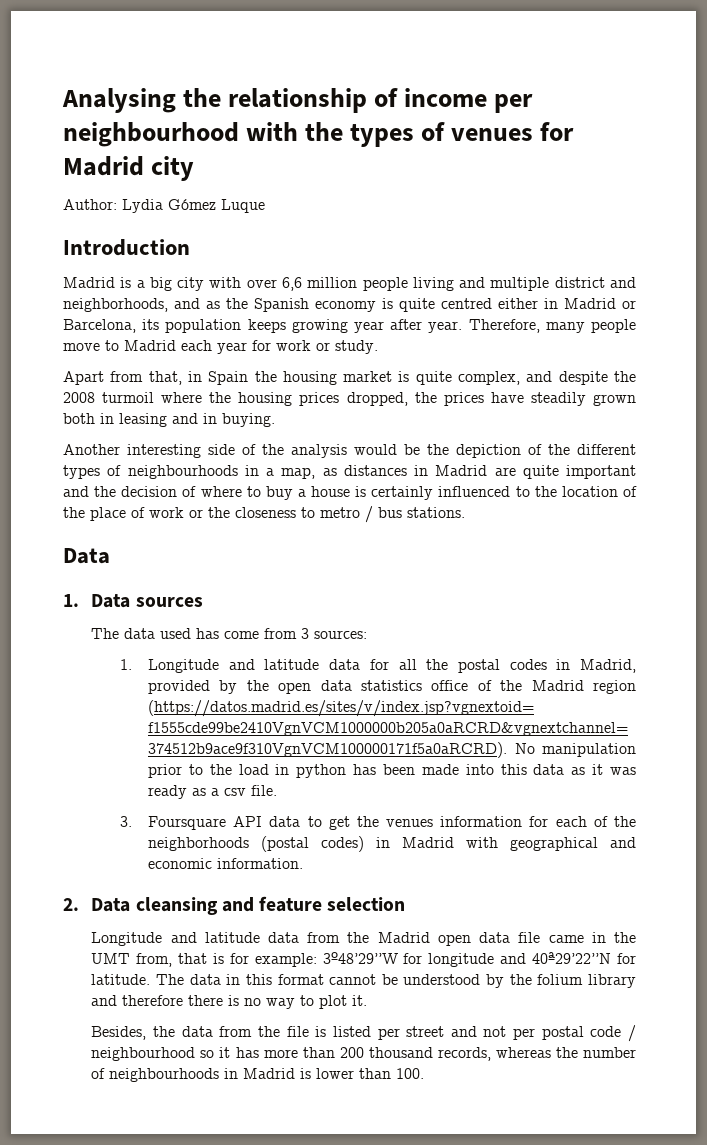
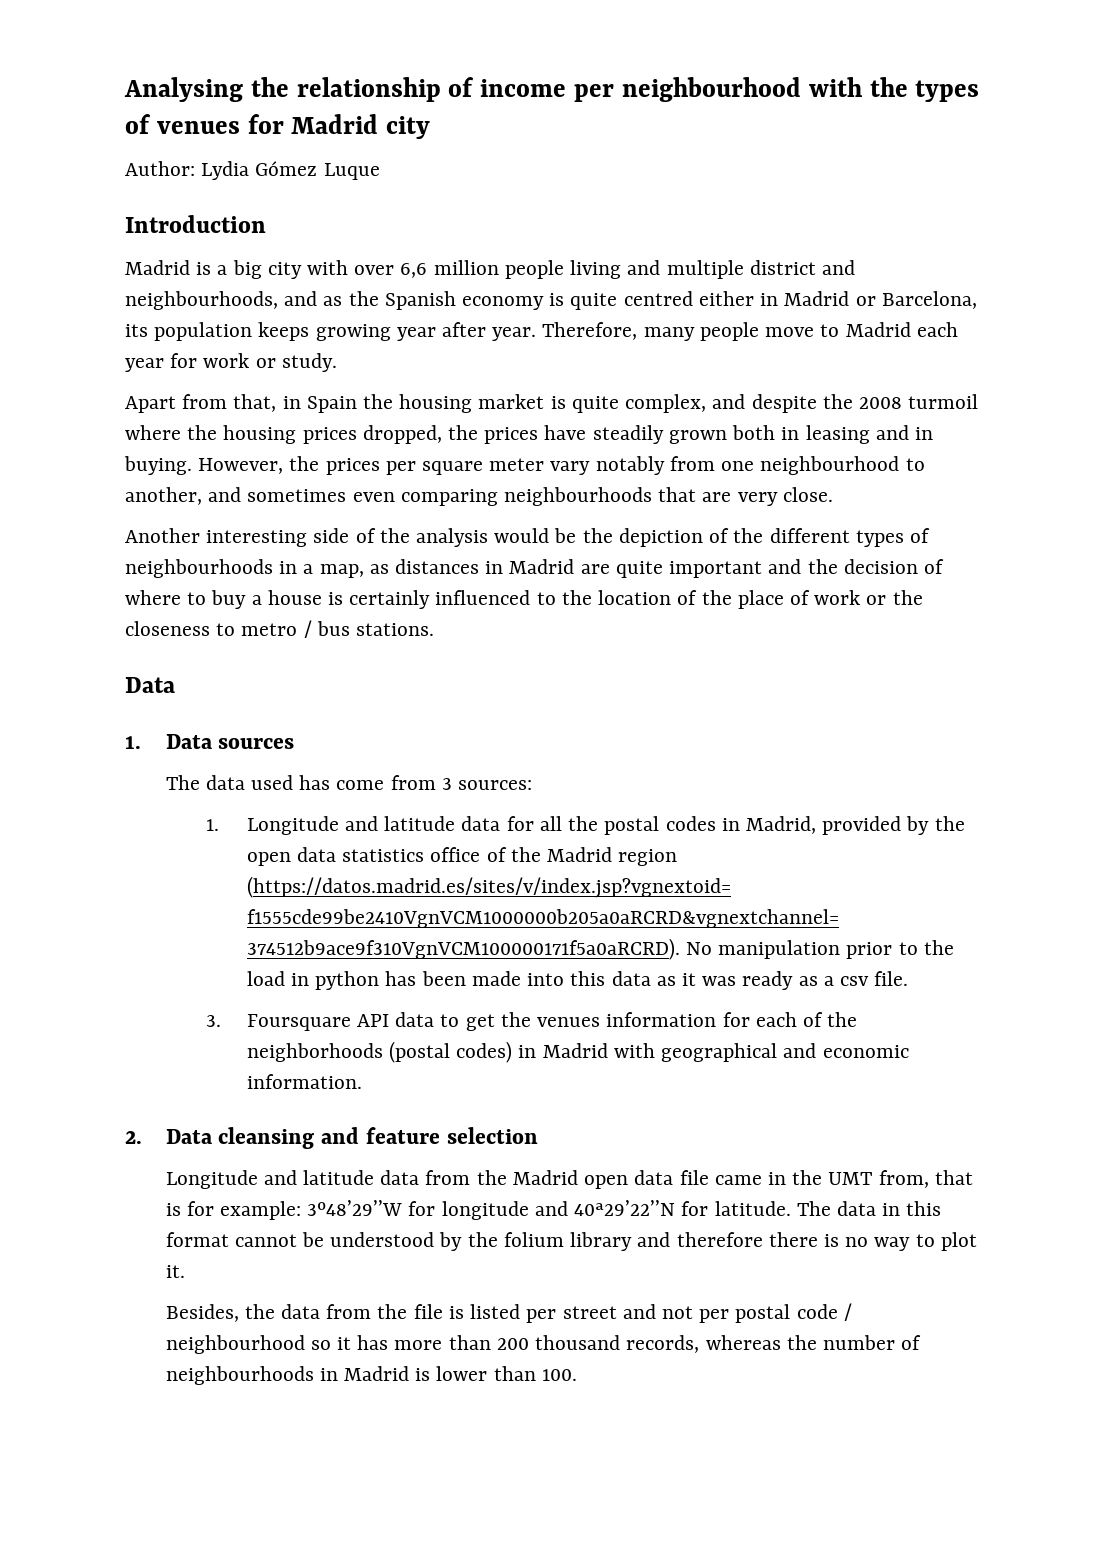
- Madrid is a big city with over 6,6 million people living and multiple district and neighborhoods, and as the Spanish economy is quite centred either in Madrid or Barcelona, its population keeps growing year after year.
+ Madrid is a big city with over 6,6 million people living and multiple district and neighbourhoods, and as the Spanish economy is quite centred either in Madrid or Barcelona, its population keeps growing year after year.
+ However, the prices per square meter vary notably from one neighbourhood to another, and sometimes even comparing neighbourhoods that are very close.

